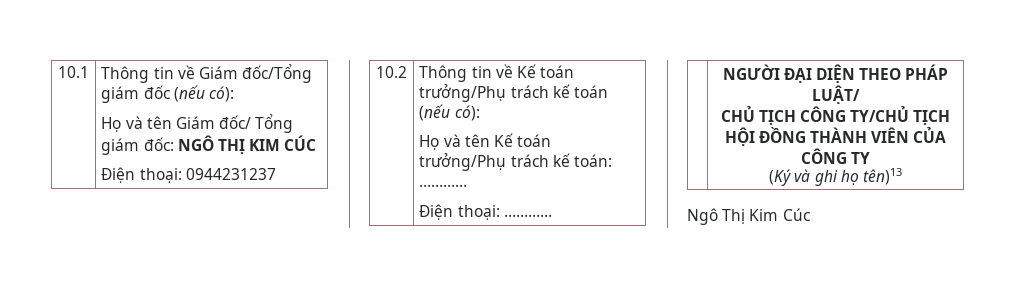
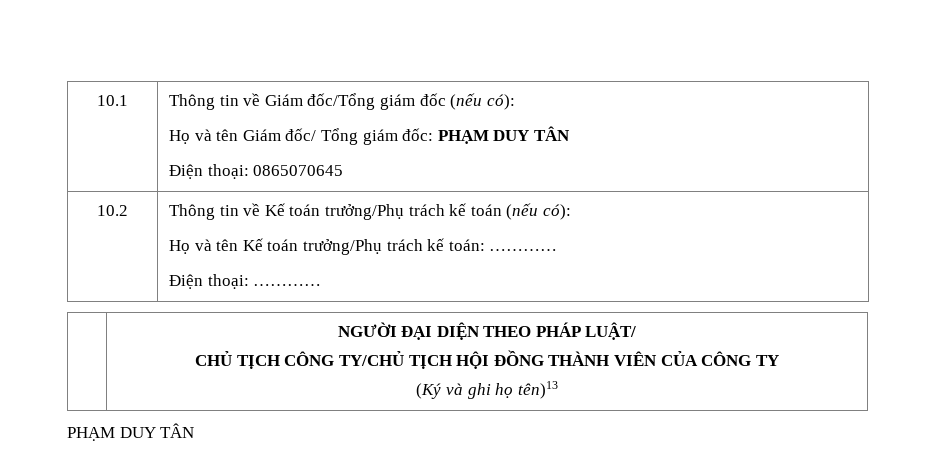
  10.1 | Thông tin về Giám đốc/Tổng giám đốc (nếu có):
- Họ và tên Giám đốc/ Tổng giám đốc: NGÔ THỊ KIM CÚC
- Điện thoại: 0944231237
+ Họ và tên Giám đốc/ Tổng giám đốc: PHẠM DUY TÂN
+ Điện thoại: 0865070645
  | NGƯỜI ĐẠI DIỆN THEO PHÁP LUẬT/
  CHỦ TỊCH CÔNG TY/CHỦ TỊCH HỘI ĐỒNG THÀNH VIÊN CỦA CÔNG TY
  (Ký và ghi họ tên)13
- Ngô Thị Kim Cúc
+ PHẠM DUY TÂN

